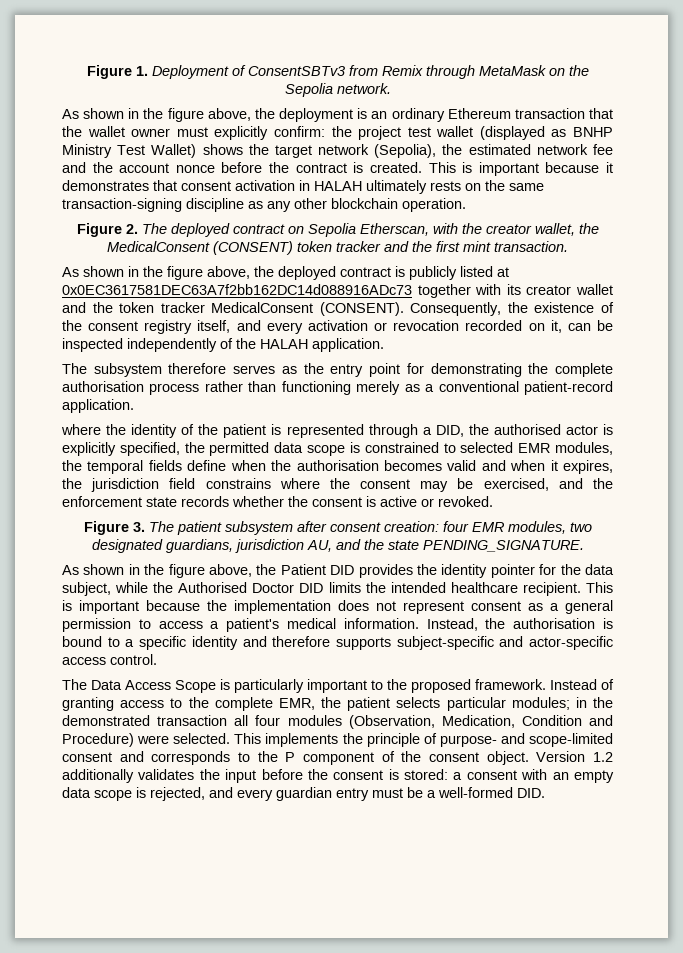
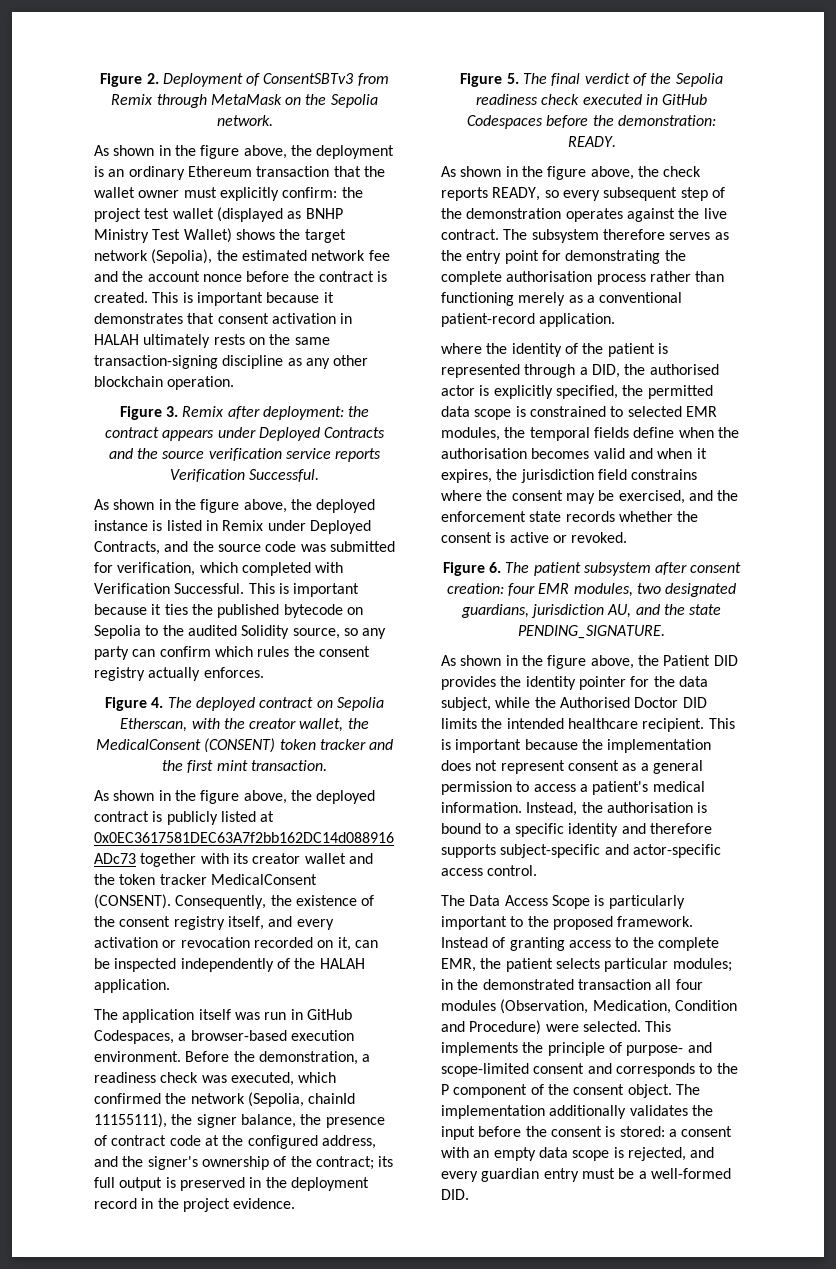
- Figure 1. Deployment of ConsentSBTv3 from Remix through MetaMask on the Sepolia network.
+ Figure 2. Deployment of ConsentSBTv3 from Remix through MetaMask on the Sepolia network.
- Figure 2. The deployed contract on Sepolia Etherscan, with the creator wallet, the MedicalConsent (CONSENT) token tracker and the first mint transaction.
+ Figure 3. Remix after deployment: the contract appears under Deployed Contracts and the source verification service reports Verification Successful.
+ As shown in the figure above, the deployed instance is listed in Remix under Deployed Contracts, and the source code was submitted for verification, which completed with Verification Successful. This is important because it ties the published bytecode on Sepolia to the audited Solidity source, so any party can confirm which rules the consent registry actually enforces.
+ Figure 4. The deployed contract on Sepolia Etherscan, with the creator wallet, the MedicalConsent (CONSENT) token tracker and the first mint transaction.
- The subsystem therefore serves as the entry point for demonstrating the complete authorisation process rather than functioning merely as a conventional patient-record application.
+ The application itself was run in GitHub Codespaces, a browser-based execution environment. Before the demonstration, a readiness check was executed, which confirmed the network (Sepolia, chainId 11155111), the signer balance, the presence of contract code at the configured address, and the signer's ownership of the contract; its full output is preserved in the deployment record in the project evidence.
+ Figure 5. The final verdict of the Sepolia readiness check executed in GitHub Codespaces before the demonstration: READY.
+ As shown in the figure above, the check reports READY, so every subsequent step of the demonstration operates against the live contract. The subsystem therefore serves as the entry point for demonstrating the complete authorisation process rather than functioning merely as a conventional patient-record application.
- Figure 3. The patient subsystem after consent creation: four EMR modules, two designated guardians, jurisdiction AU, and the state PENDING_SIGNATURE.
+ Figure 6. The patient subsystem after consent creation: four EMR modules, two designated guardians, jurisdiction AU, and the state PENDING_SIGNATURE.
- Version 1.2 additionally validates the input before the consent is stored: a consent with an empty data scope is rejected, and every guardian entry must be a well-formed DID.
+ The implementation additionally validates the input before the consent is stored: a consent with an empty data scope is rejected, and every guardian entry must be a well-formed DID.

